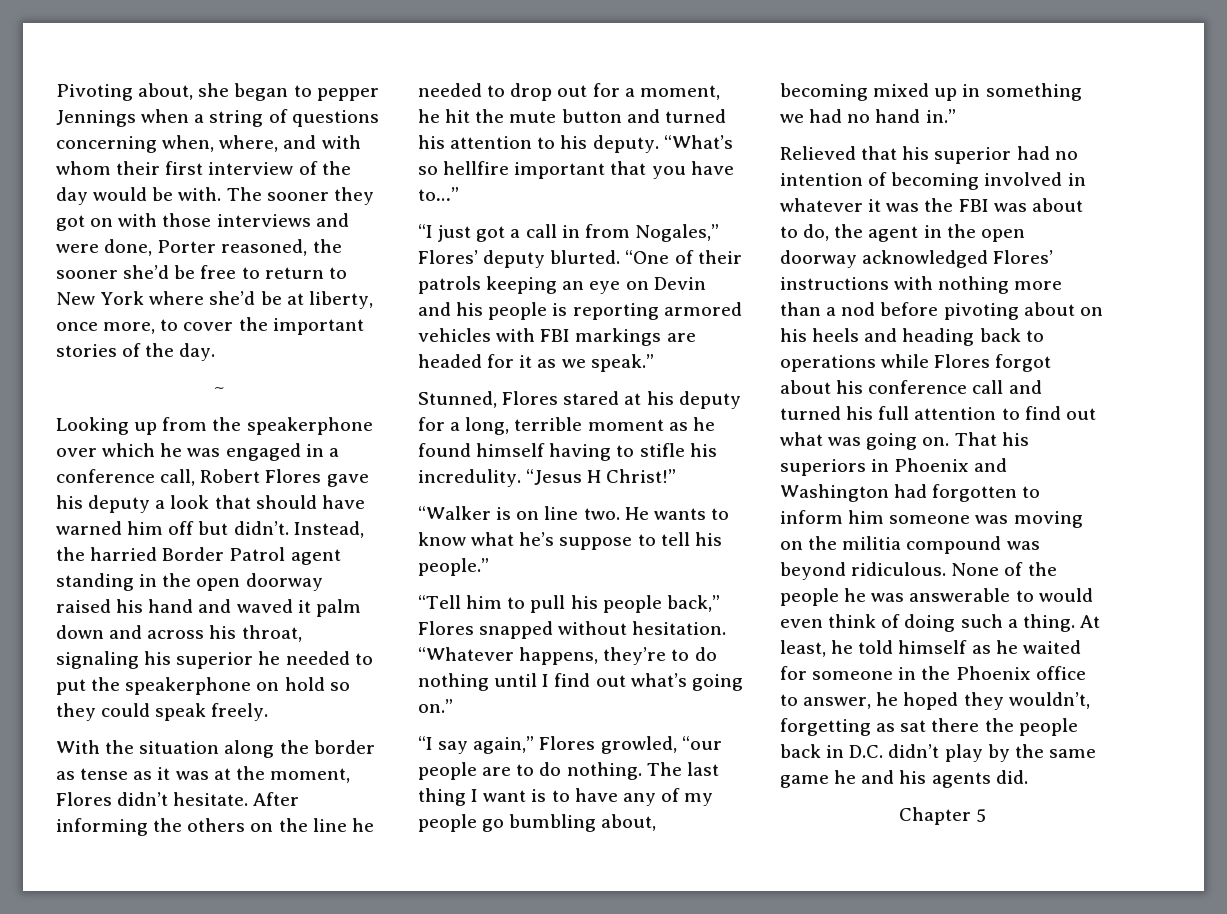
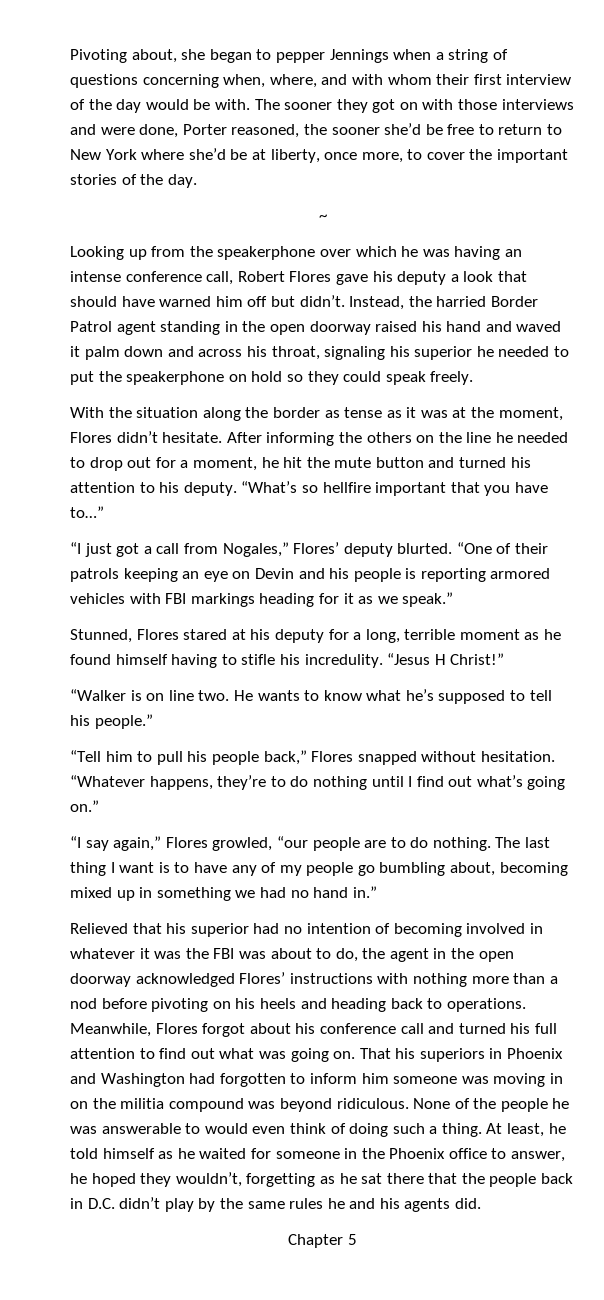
- Looking up from the speakerphone over which he was engaged in a conference call, Robert Flores gave his deputy a look that should have warned him off but didn’t.
+ Looking up from the speakerphone over which he was having an intense conference call, Robert Flores gave his deputy a look that should have warned him off but didn’t.
- “I just got a call in from Nogales,” Flores’ deputy blurted.
+ “I just got a call from Nogales,” Flores’ deputy blurted.
- “One of their patrols keeping an eye on Devin and his people is reporting armored vehicles with FBI markings are headed for it as we speak.”
+ “One of their patrols keeping an eye on Devin and his people is reporting armored vehicles with FBI markings heading for it as we speak.”
- He wants to know what he’s suppose to tell his people.”
+ He wants to know what he’s supposed to tell his people.”
- Relieved that his superior had no intention of becoming involved in whatever it was the FBI was about to do, the agent in the open doorway acknowledged Flores’ instructions with nothing more than a nod before pivoting about on his heels and heading back to operations while Flores forgot about his conference call and turned his full attention to find out what was going on.
+ Relieved that his superior had no intention of becoming involved in whatever it was the FBI was about to do, the agent in the open doorway acknowledged Flores’ instructions with nothing more than a nod before pivoting on his heels and heading back to operations. Meanwhile, Flores forgot about his conference call and turned his full attention to find out what was going on.
- That his superiors in Phoenix and Washington had forgotten to inform him someone was moving on the militia compound was beyond ridiculous.
+ That his superiors in Phoenix and Washington had forgotten to inform him someone was moving in on the militia compound was beyond ridiculous.
- At least, he told himself as he waited for someone in the Phoenix office to answer, he hoped they wouldn’t, forgetting as sat there the people back in D.C. didn’t play by the same game he and his agents did.
+ At least, he told himself as he waited for someone in the Phoenix office to answer, he hoped they wouldn’t, forgetting as he sat there that the people back in D.C. didn’t play by the same rules he and his agents did.

